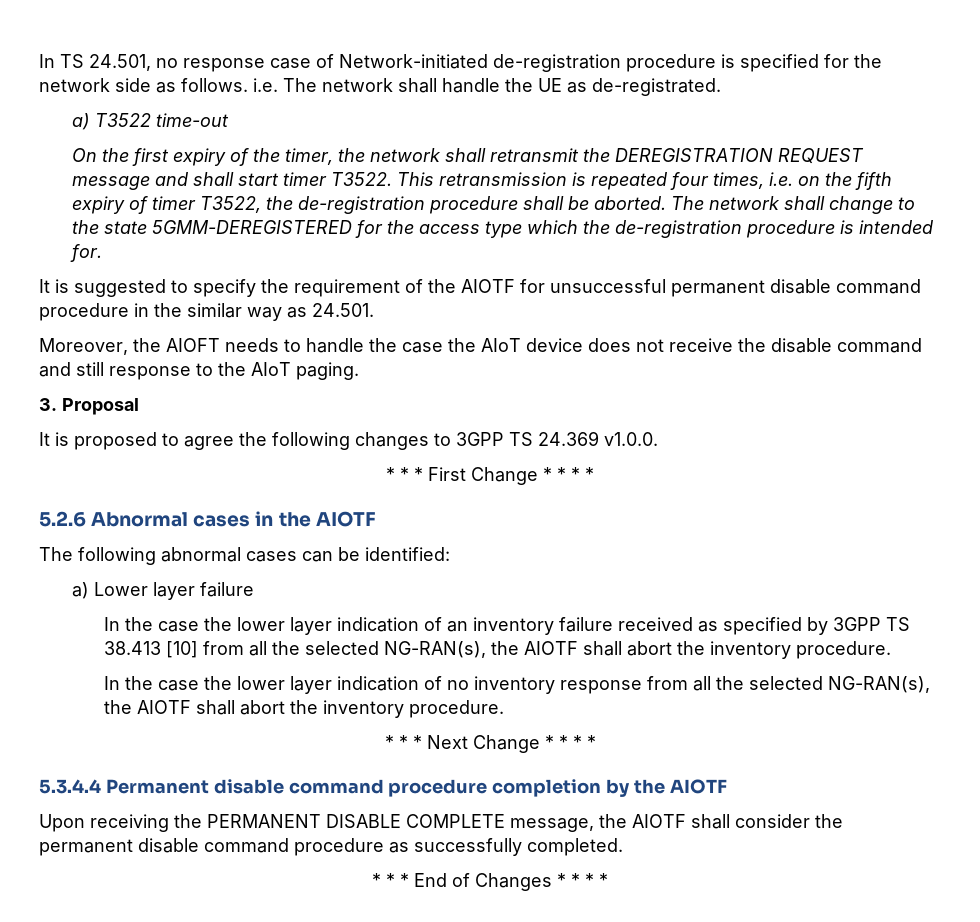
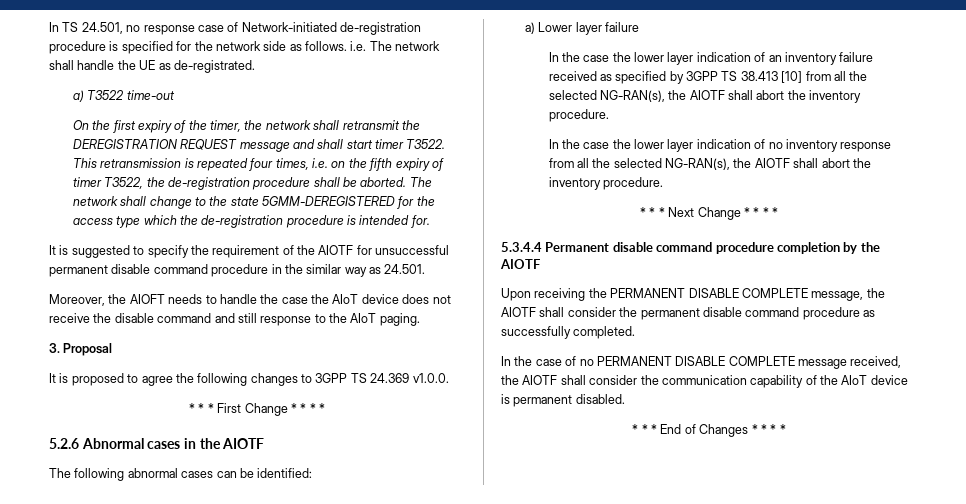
+ In the case of no PERMANENT DISABLE COMPLETE message received, the AIOTF shall consider the communication capability of the AIoT device is permanent disabled.

